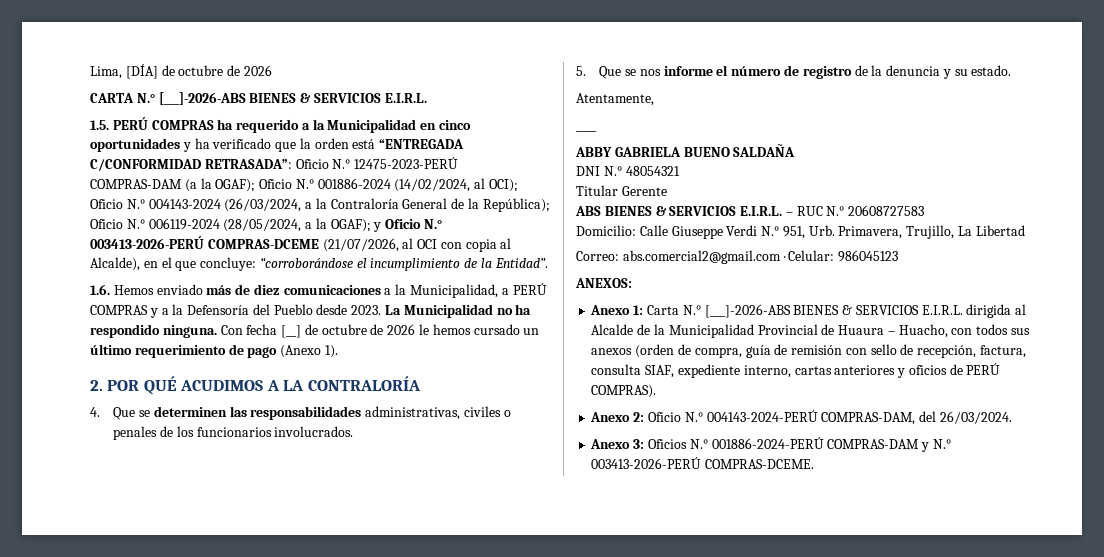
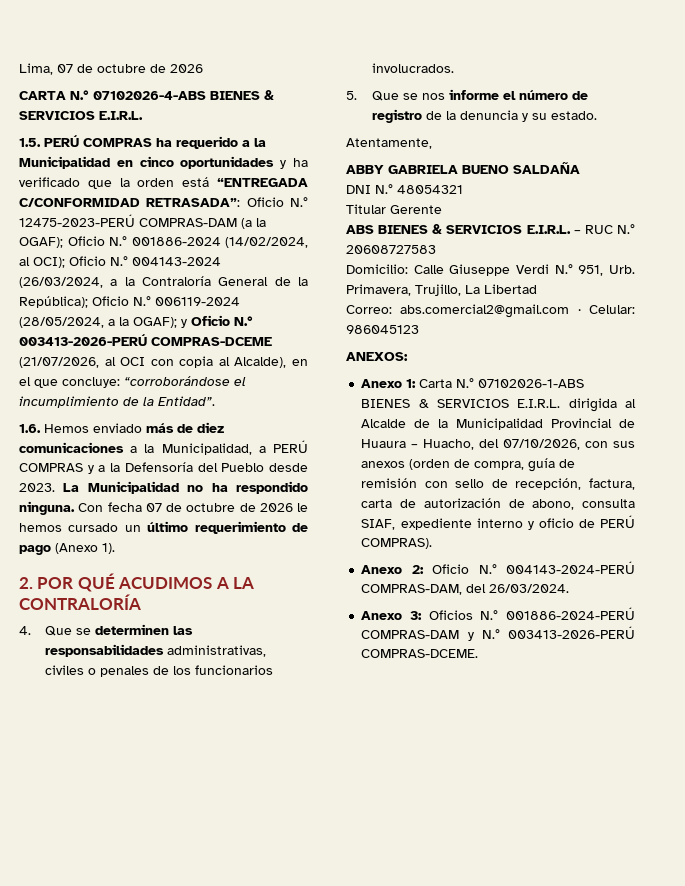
- Lima, [DÍA] de octubre de 2026
+ Lima, 07 de octubre de 2026
- CARTA N.° [___]-2026-ABS BIENES & SERVICIOS E.I.R.L.
+ CARTA N.° 07102026-4-ABS BIENES & SERVICIOS E.I.R.L.
- Con fecha [__] de octubre de 2026 le hemos cursado un último requerimiento de pago (Anexo 1).
+ Con fecha 07 de octubre de 2026 le hemos cursado un último requerimiento de pago (Anexo 1).
- ____
- Anexo 1: Carta N.° [___]-2026-ABS BIENES & SERVICIOS E.I.R.L. dirigida al Alcalde de la Municipalidad Provincial de Huaura – Huacho, con todos sus anexos (orden de compra, guía de remisión con sello de recepción, factura, consulta SIAF, expediente interno, cartas anteriores y oficios de PERÚ COMPRAS).
+ Anexo 1: Carta N.° 07102026-1-ABS BIENES & SERVICIOS E.I.R.L. dirigida al Alcalde de la Municipalidad Provincial de Huaura – Huacho, del 07/10/2026, con sus anexos (orden de compra, guía de remisión con sello de recepción, factura, carta de autorización de abono, consulta SIAF, expediente interno y oficio de PERÚ COMPRAS).

